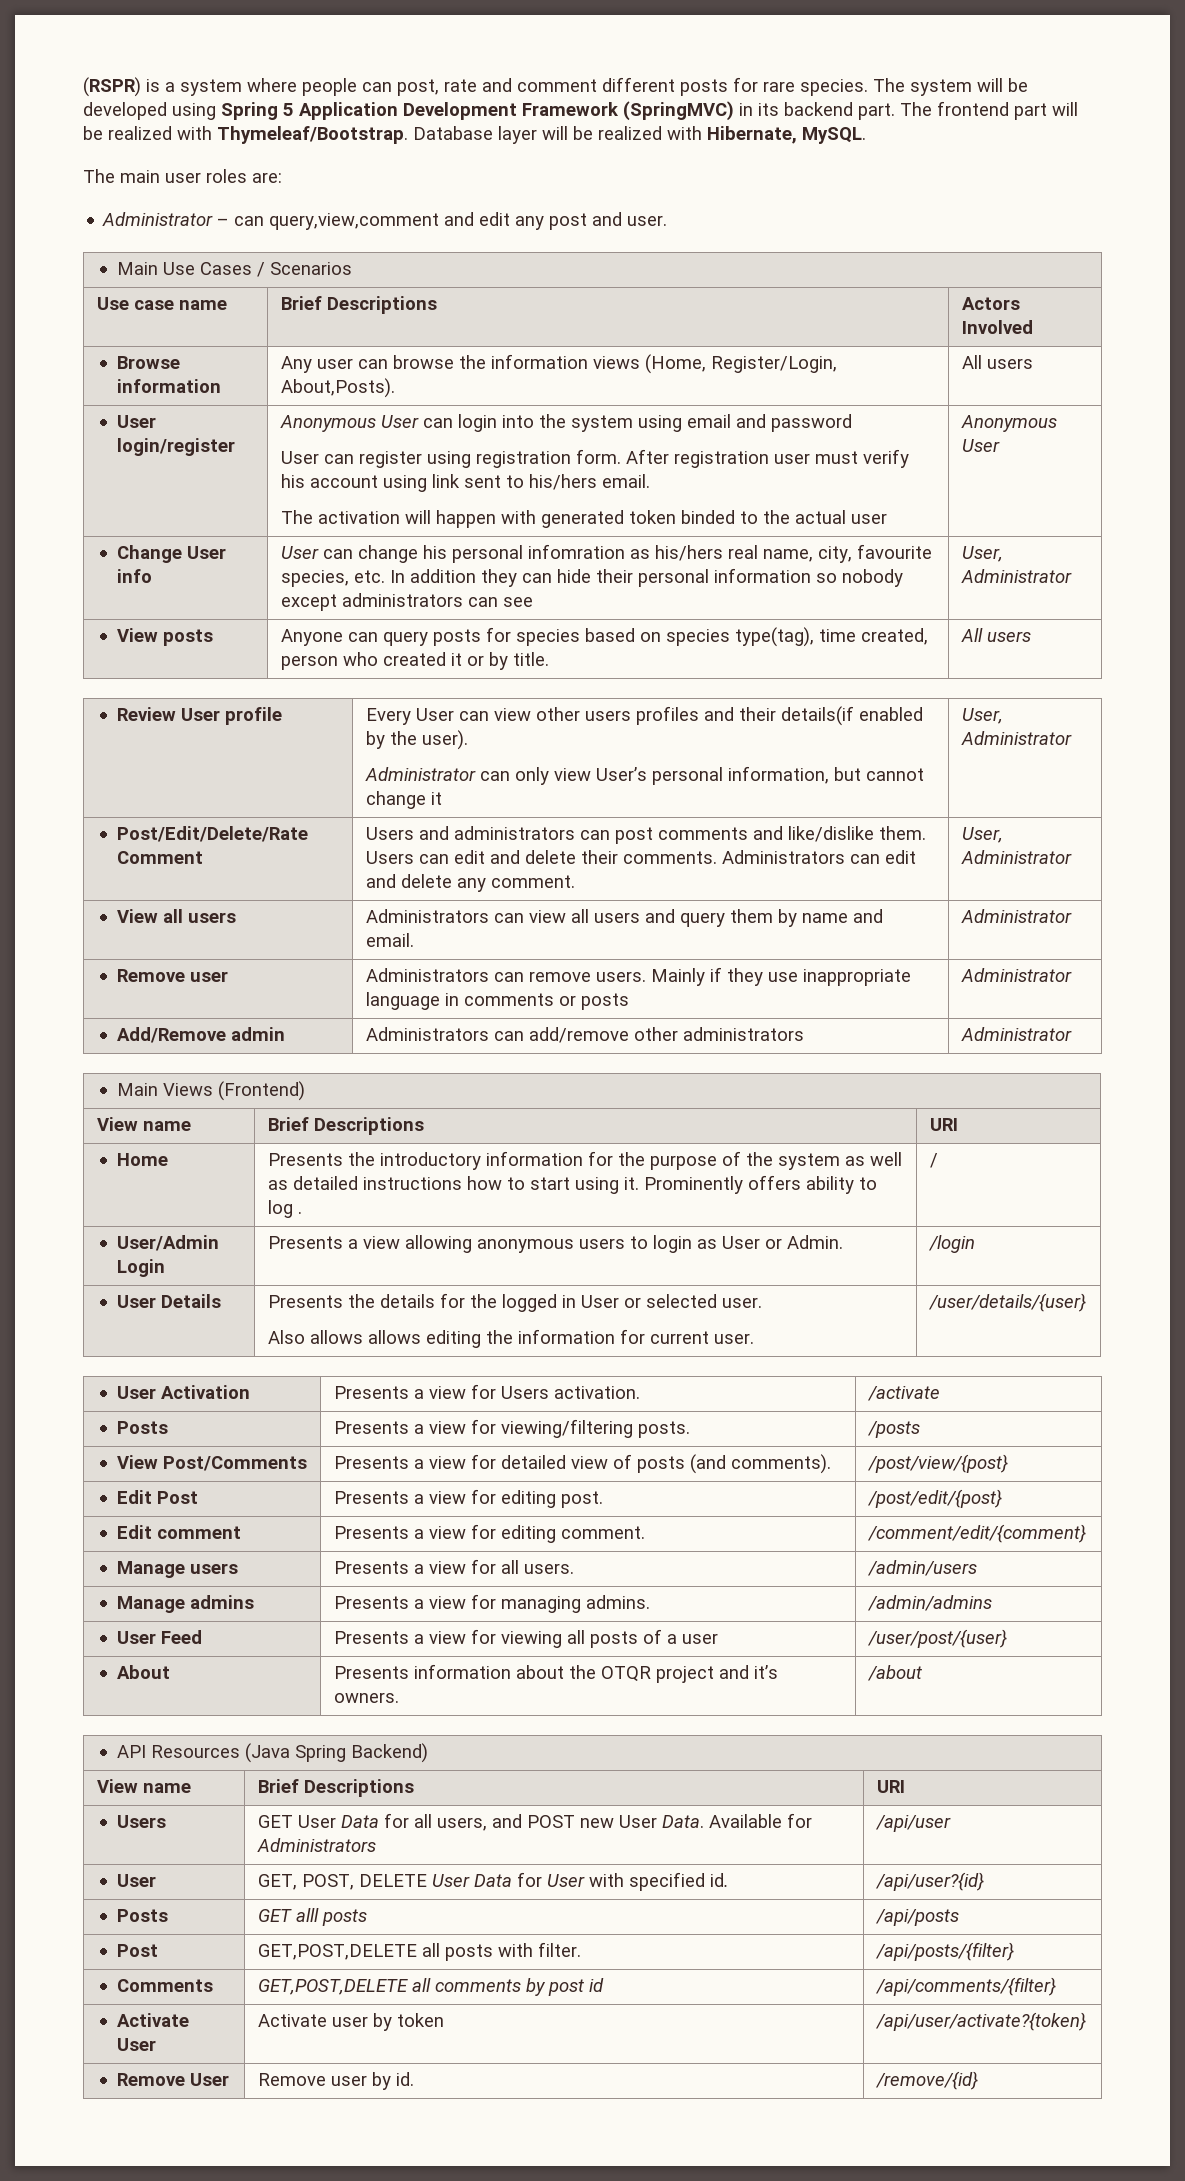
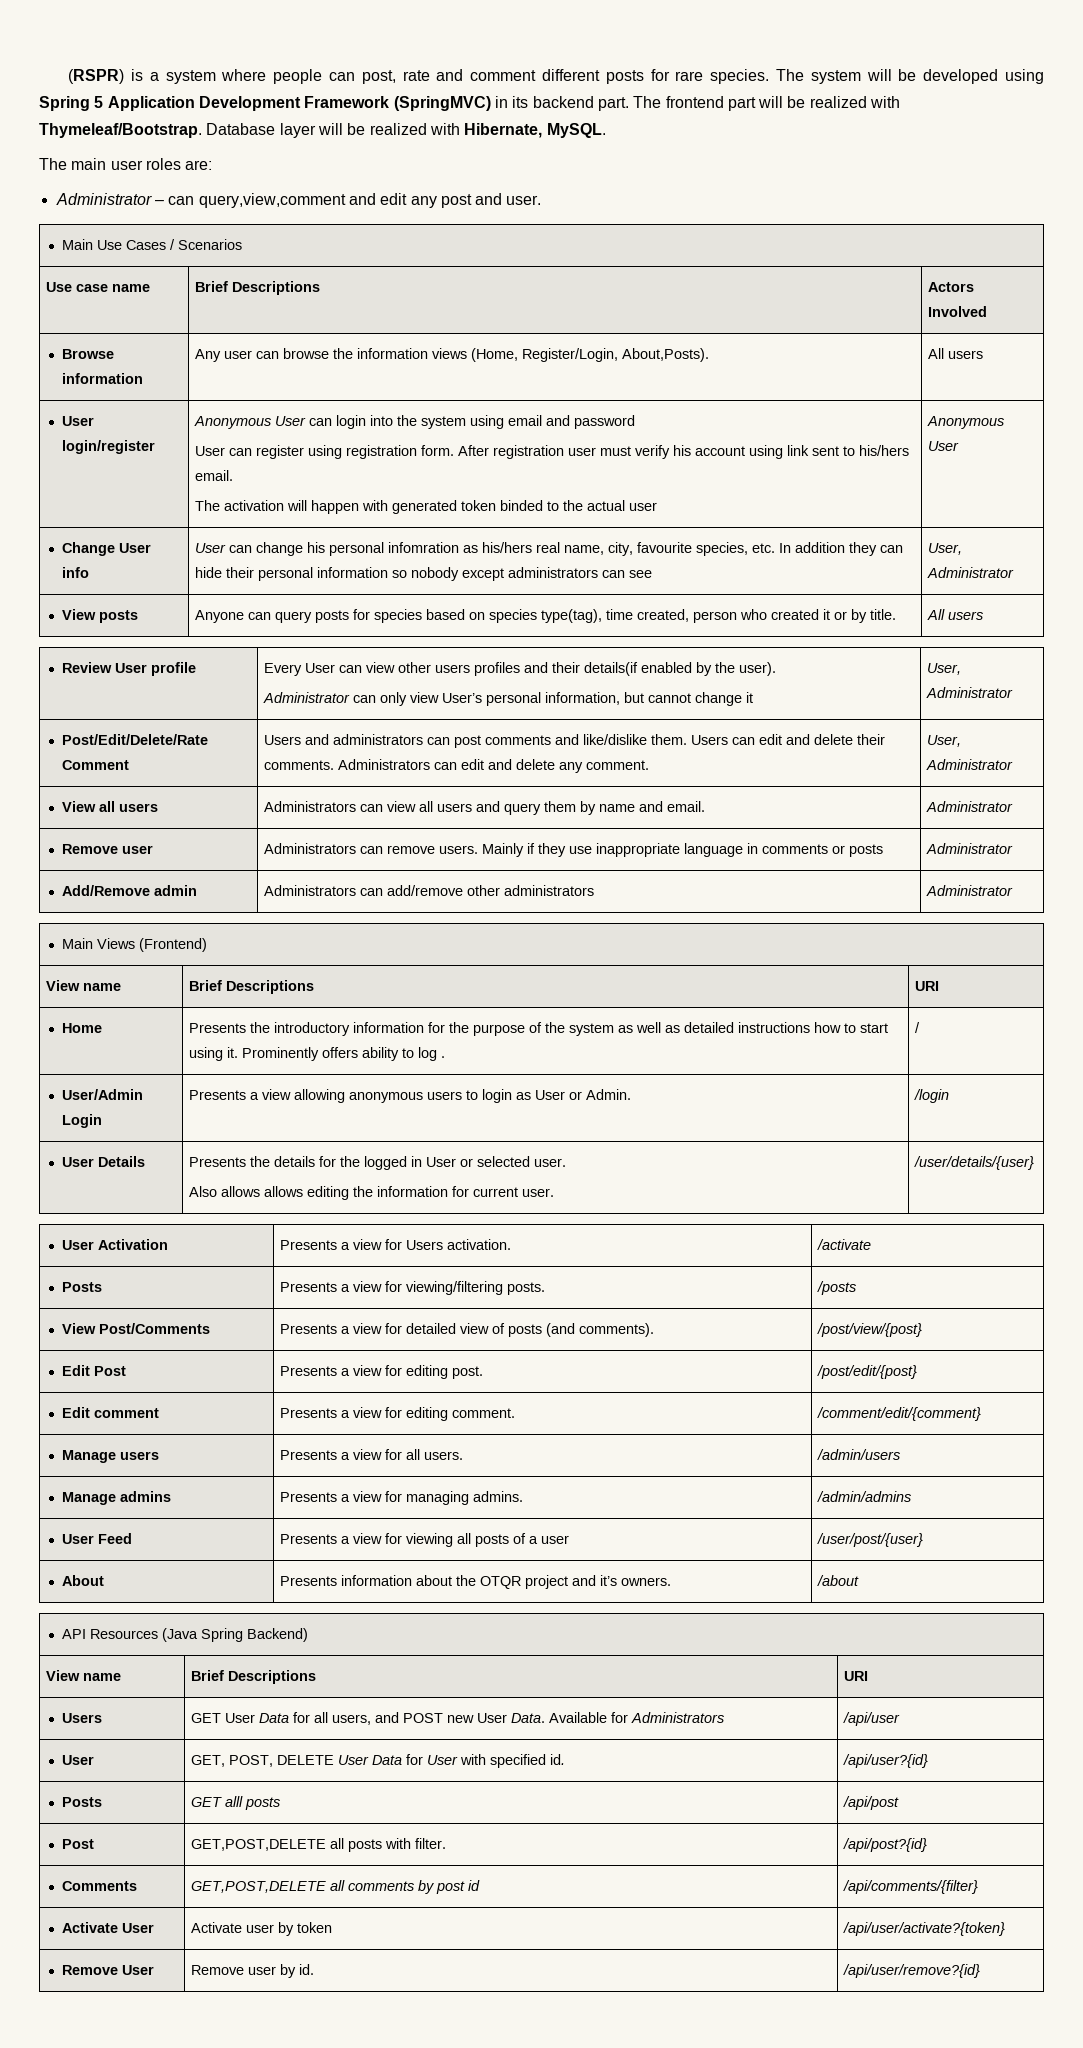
- Posts | GET alll posts | /api/posts
+ Posts | GET alll posts | /api/post
- Post | GET,POST,DELETE all posts with filter. | /api/posts/{filter}
+ Post | GET,POST,DELETE all posts with filter. | /api/post?{id}
- Remove User | Remove user by id. | /remove/{id}
+ Remove User | Remove user by id. | /api/user/remove?{id}

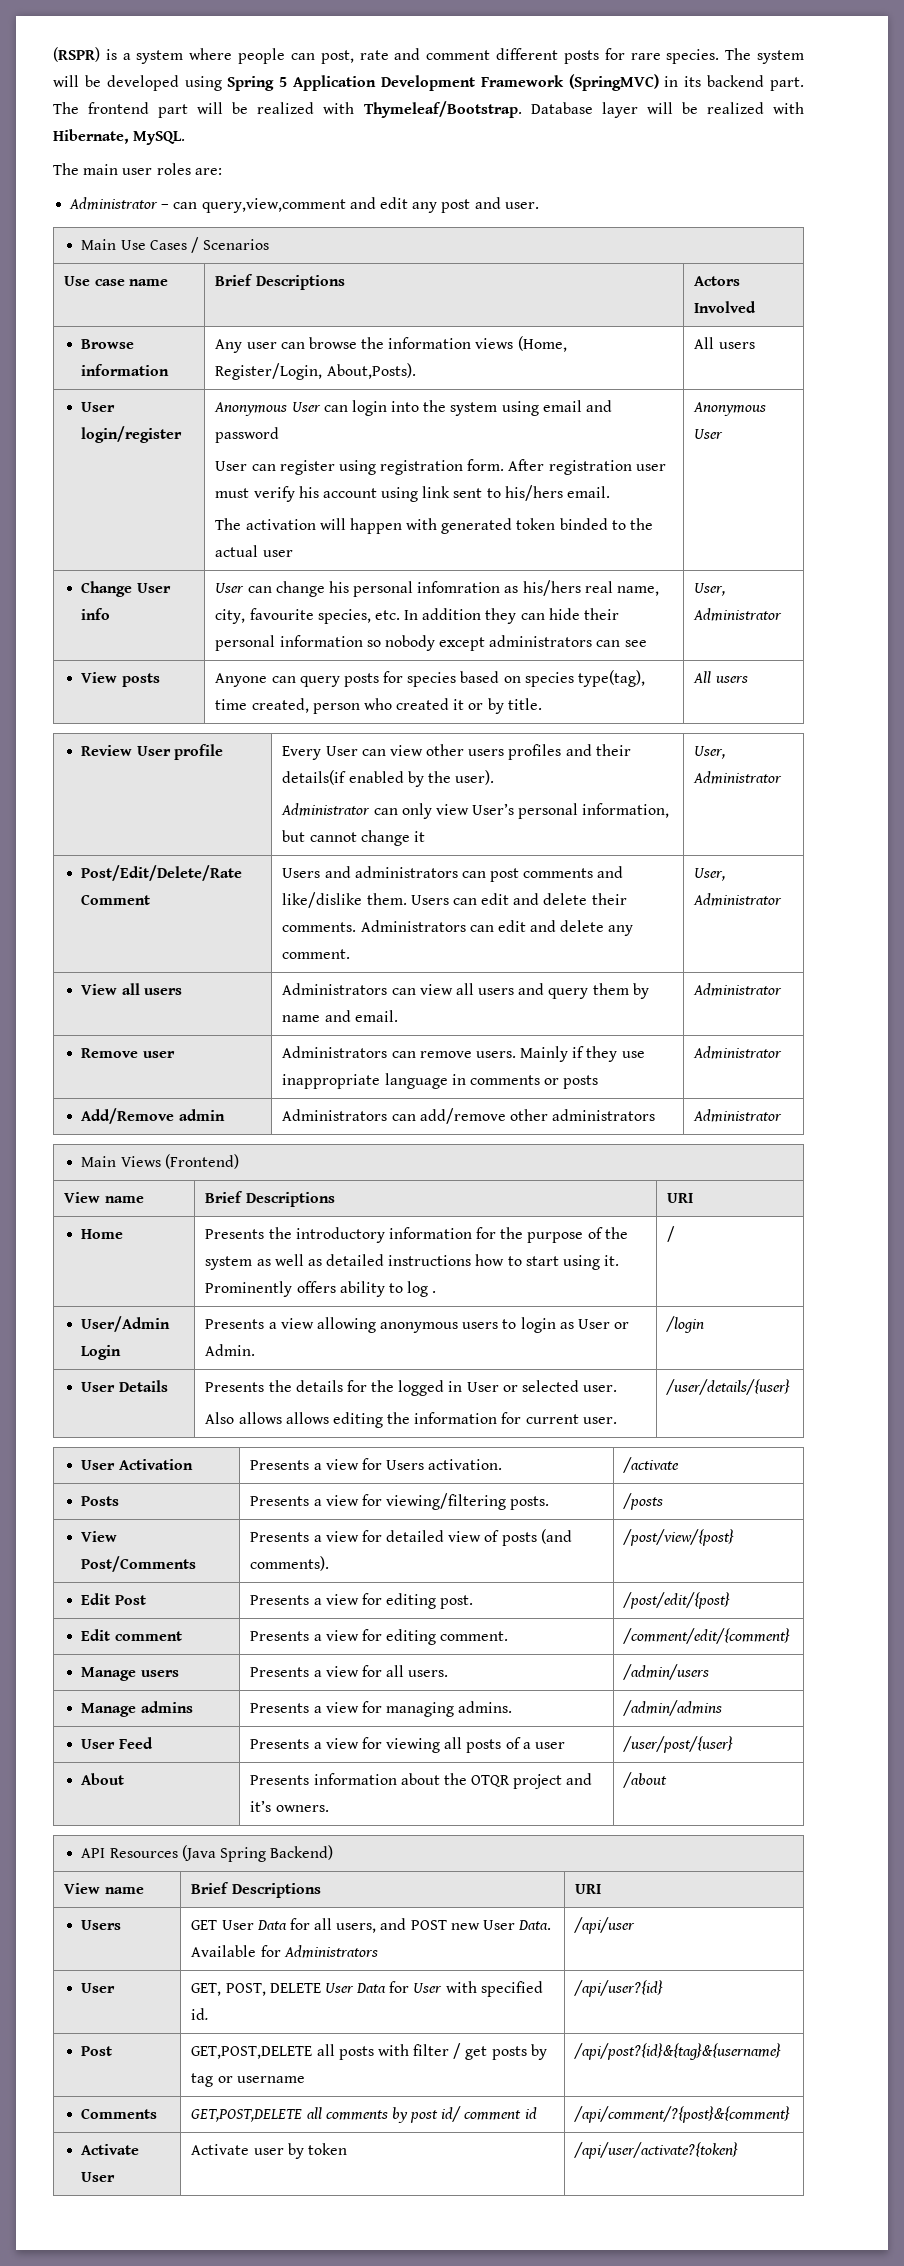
- Posts | GET alll posts | /api/post
- Post | GET,POST,DELETE all posts with filter. | /api/post?{id}
+ Post | GET,POST,DELETE all posts with filter / get posts by tag or username | /api/post?{id}&{tag}&{username}
- Comments | GET,POST,DELETE all comments by post id | /api/comments/{filter}
+ Comments | GET,POST,DELETE all comments by post id/ comment id | /api/comment/?{post}&{comment}
- Remove User | Remove user by id. | /api/user/remove?{id}

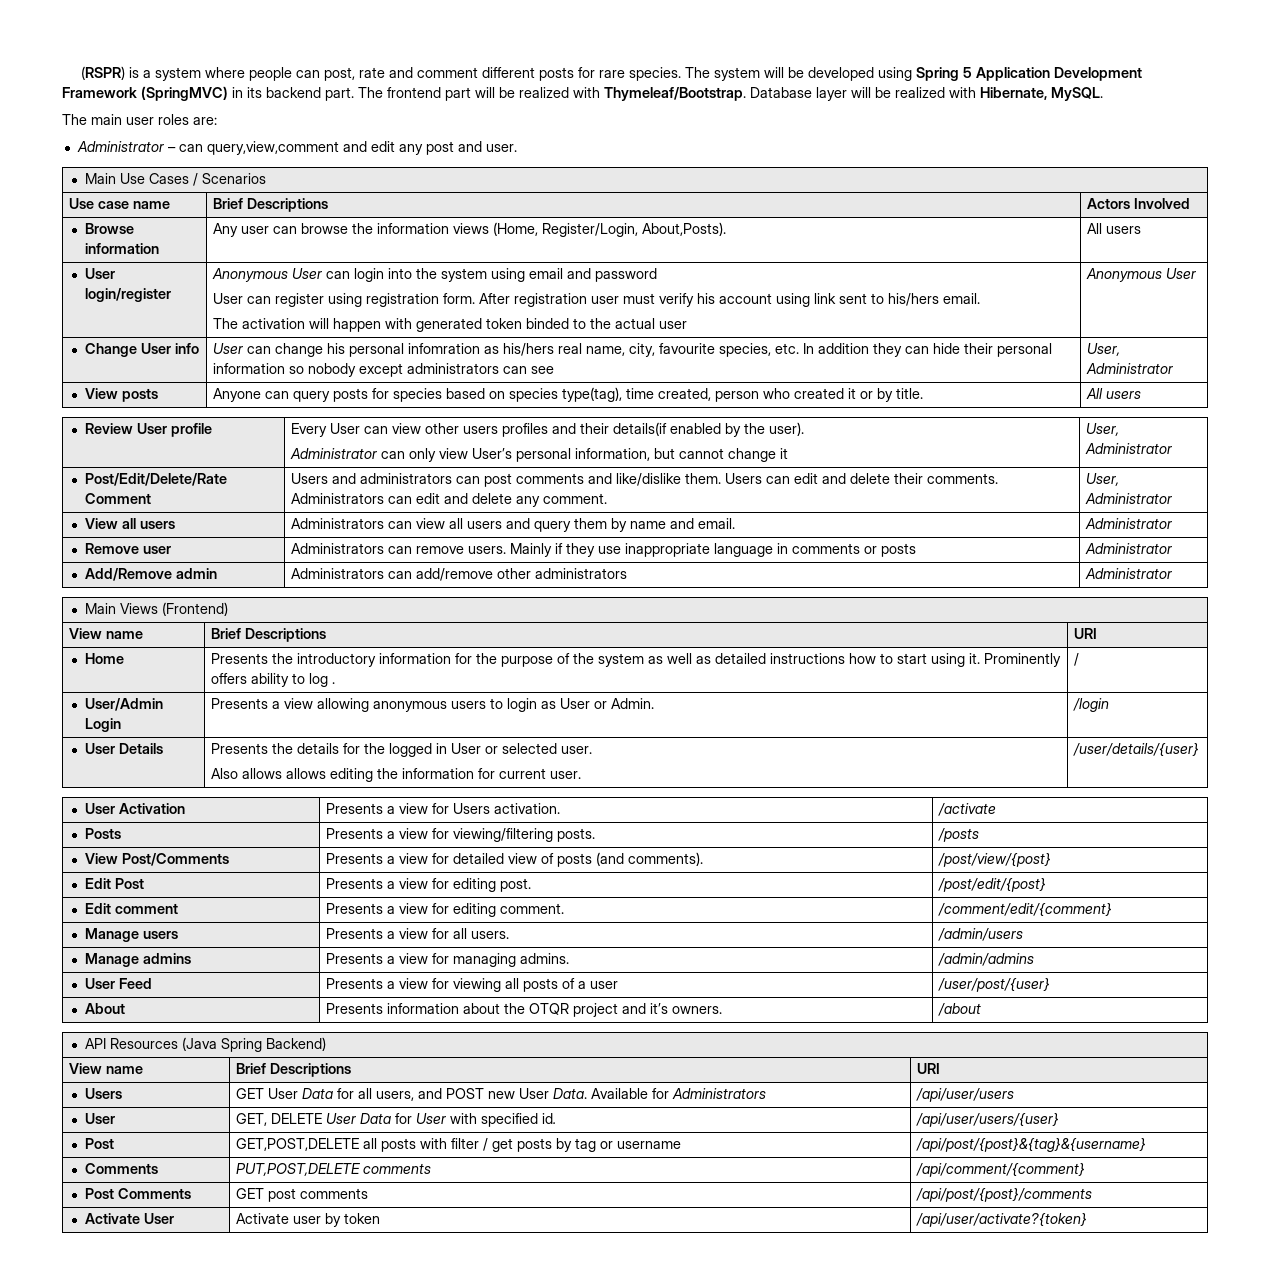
- Users | GET User Data for all users, and POST new User Data. Available for Administrators | /api/user
+ Users | GET User Data for all users, and POST new User Data. Available for Administrators | /api/user/users
- User | GET, POST, DELETE User Data for User with specified id. | /api/user?{id}
+ User | GET, DELETE User Data for User with specified id. | /api/user/users/{user}
- Post | GET,POST,DELETE all posts with filter / get posts by tag or username | /api/post?{id}&{tag}&{username}
- Comments | GET,POST,DELETE all comments by post id/ comment id | /api/comment/?{post}&{comment}
+ Post | GET,POST,DELETE all posts with filter / get posts by tag or username | /api/post/{post}&{tag}&{username}
+ Comments | PUT,POST,DELETE comments | /api/comment/{comment}
+ Post Comments | GET post comments | /api/post/{post}/comments

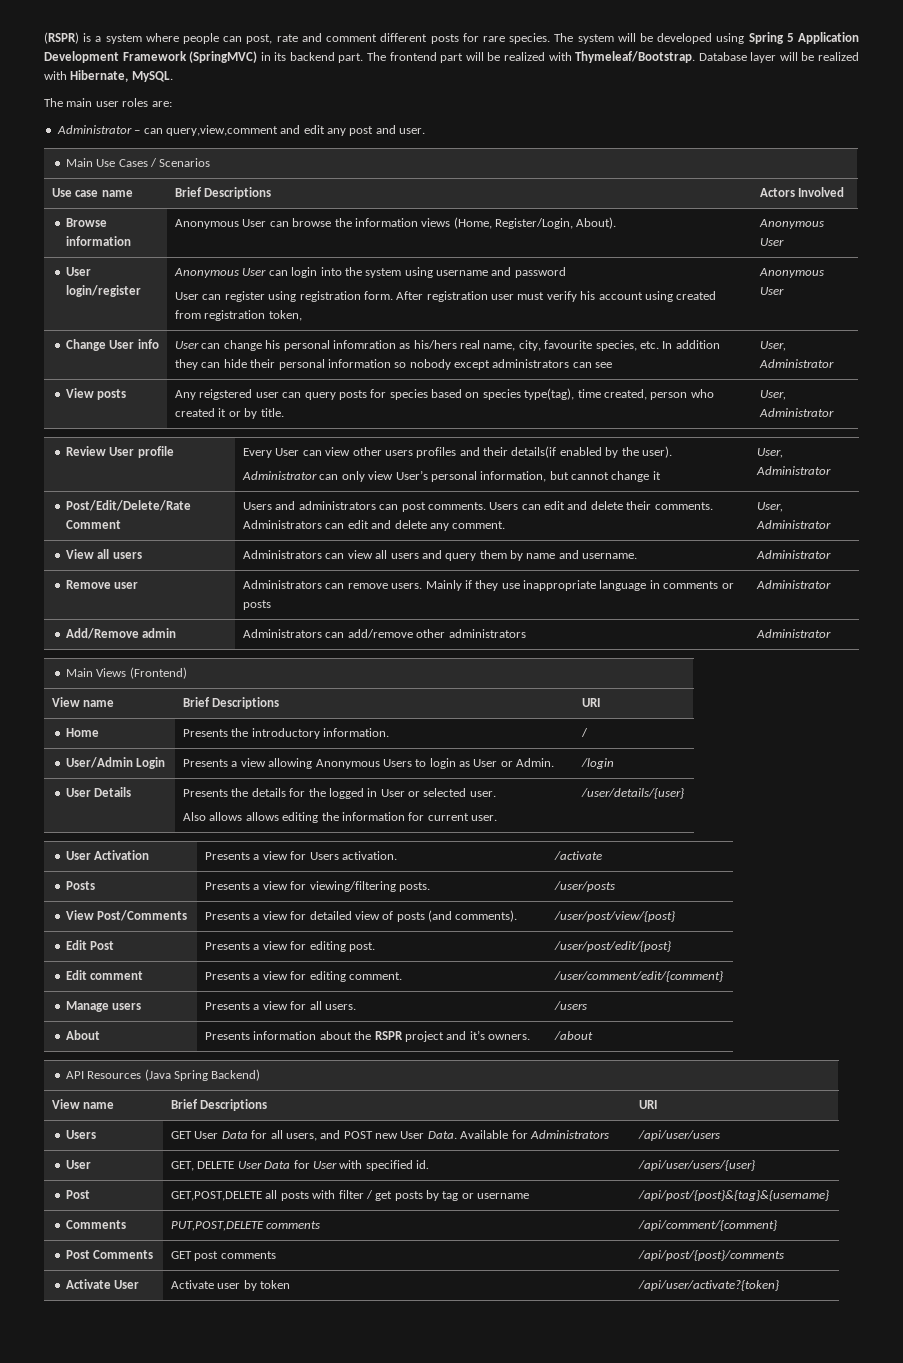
- Browse information | Any user can browse the information views (Home, Register/Login, About,Posts). | All users
+ Browse information | Anonymous User can browse the information views (Home, Register/Login, About). | Anonymous User
- Anonymous User can login into the system using email and password
+ Anonymous User can login into the system using username and password
- After registration user must verify his account using link sent to his/hers email.
- The activation will happen with generated token binded to the actual user
+ After registration user must verify his account using created from registration token,
- View posts | Anyone can query posts for species based on species type(tag), time created, person who created it or by title. | All users
+ View posts | Any reigstered user can query posts for species based on species type(tag), time created, person who created it or by title. | User, Administrator
- Post/Edit/Delete/Rate Comment | Users and administrators can post comments and like/dislike them. Users can edit and delete their comments. Administrators can edit and delete any comment. | User, Administrator
+ Post/Edit/Delete/Rate Comment | Users and administrators can post comments. Users can edit and delete their comments. Administrators can edit and delete any comment. | User, Administrator
- View all users | Administrators can view all users and query them by name and email. | Administrator
+ View all users | Administrators can view all users and query them by name and username. | Administrator
- Home | Presents the introductory information for the purpose of the system as well as detailed instructions how to start using it. Prominently offers ability to log . | /
+ Home | Presents the introductory information. | /
- User/Admin Login | Presents a view allowing anonymous users to login as User or Admin. | /login
+ User/Admin Login | Presents a view allowing Anonymous Users to login as User or Admin. | /login
- Posts | Presents a view for viewing/filtering posts. | /posts
+ Posts | Presents a view for viewing/filtering posts. | /user/posts
- View Post/Comments | Presents a view for detailed view of posts (and comments). | /post/view/{post}
+ View Post/Comments | Presents a view for detailed view of posts (and comments). | /user/post/view/{post}
- Edit Post | Presents a view for editing post. | /post/edit/{post}
+ Edit Post | Presents a view for editing post. | /user/post/edit/{post}
- Edit comment | Presents a view for editing comment. | /comment/edit/{comment}
+ Edit comment | Presents a view for editing comment. | /user/comment/edit/{comment}
- Manage users | Presents a view for all users. | /admin/users
- Manage admins | Presents a view for managing admins. | /admin/admins
- User Feed | Presents a view for viewing all posts of a user | /user/post/{user}
+ Manage users | Presents a view for all users. | /users
- About | Presents information about the OTQR project and it’s owners. | /about
+ About | Presents information about the RSPR project and it’s owners. | /about

